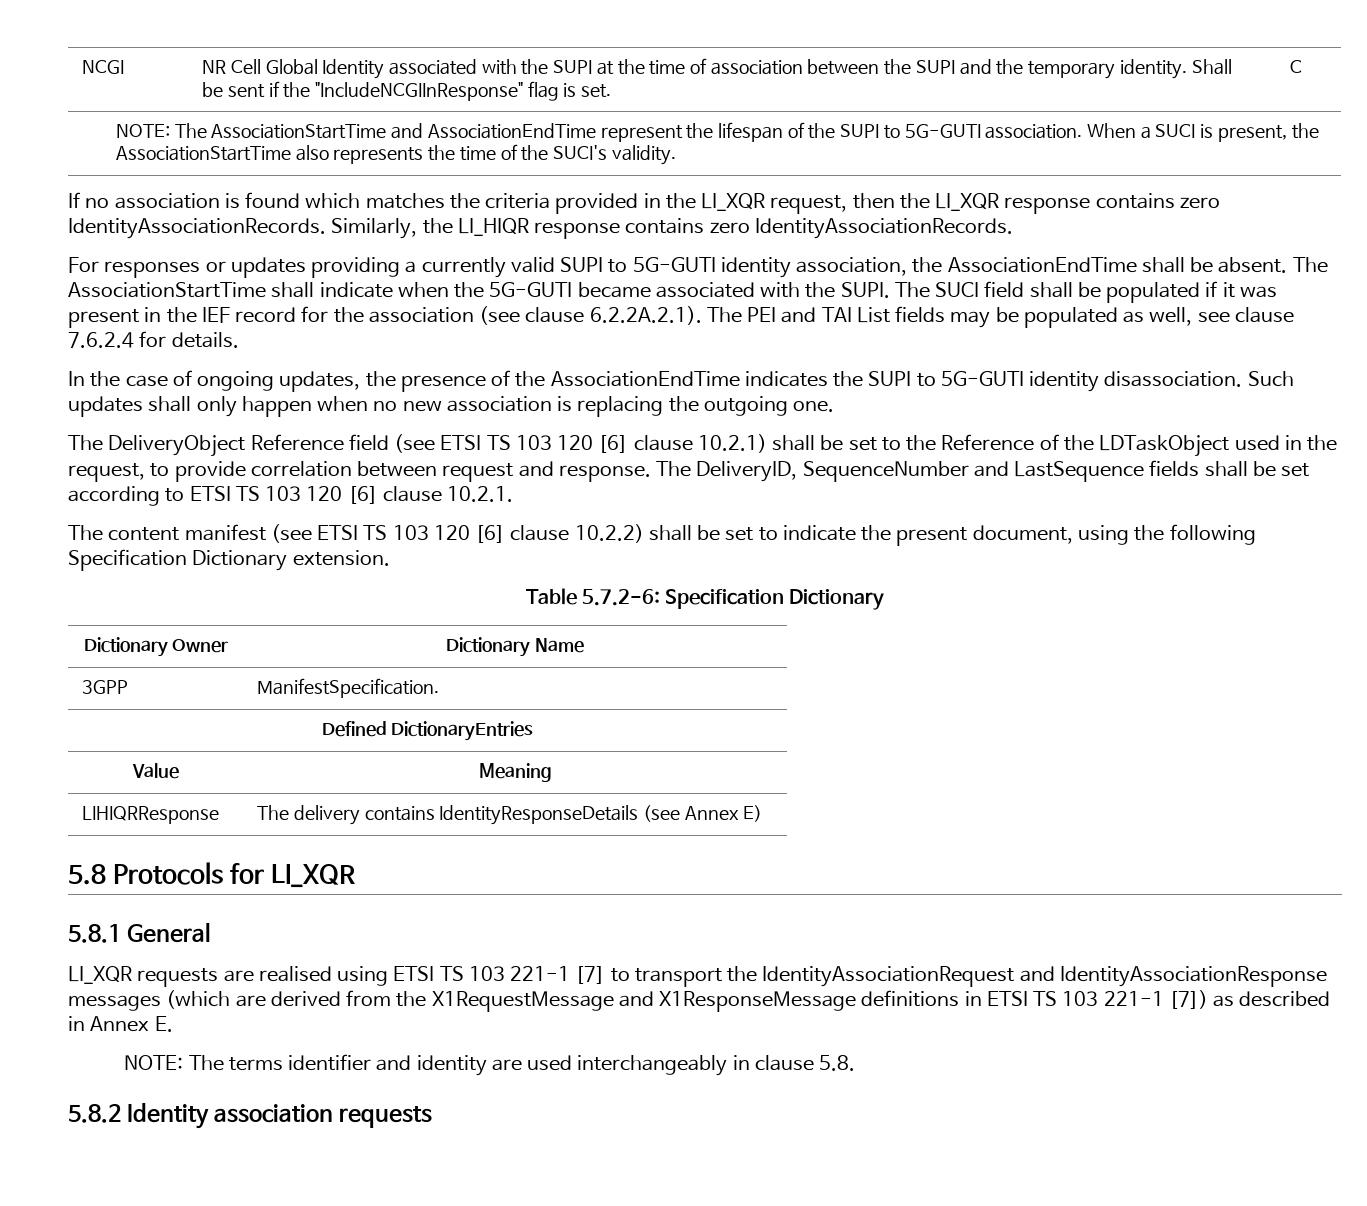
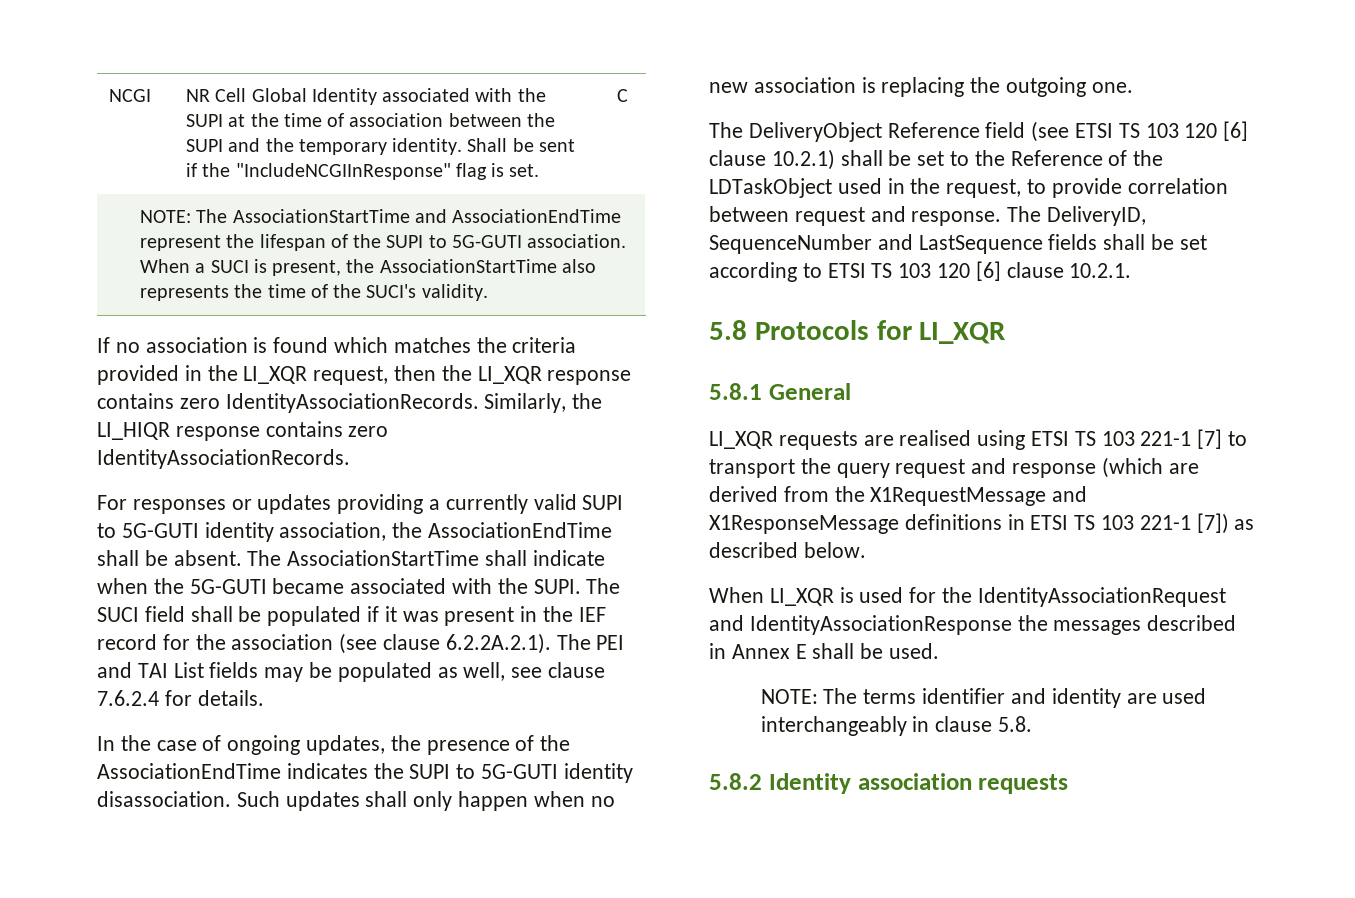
- The content manifest (see ETSI TS 103 120 [6] clause 10.2.2) shall be set to indicate the present document, using the following Specification Dictionary extension.
- Table 5.7.2-6: Specification Dictionary
- Dictionary Owner | Dictionary Name
- 3GPP | ManifestSpecification.
- Defined DictionaryEntries
- Value | Meaning
- LIHIQRResponse | The delivery contains IdentityResponseDetails (see Annex E)
- LI_XQR requests are realised using ETSI TS 103 221-1 [7] to transport the IdentityAssociationRequest and IdentityAssociationResponse messages (which are derived from the X1RequestMessage and X1ResponseMessage definitions in ETSI TS 103 221-1 [7]) as described in Annex E.
+ LI_XQR requests are realised using ETSI TS 103 221-1 [7] to transport the query request and response (which are derived from the X1RequestMessage and X1ResponseMessage definitions in ETSI TS 103 221-1 [7]) as described below.
+ When LI_XQR is used for the IdentityAssociationRequest and IdentityAssociationResponse the messages described in Annex E shall be used.

